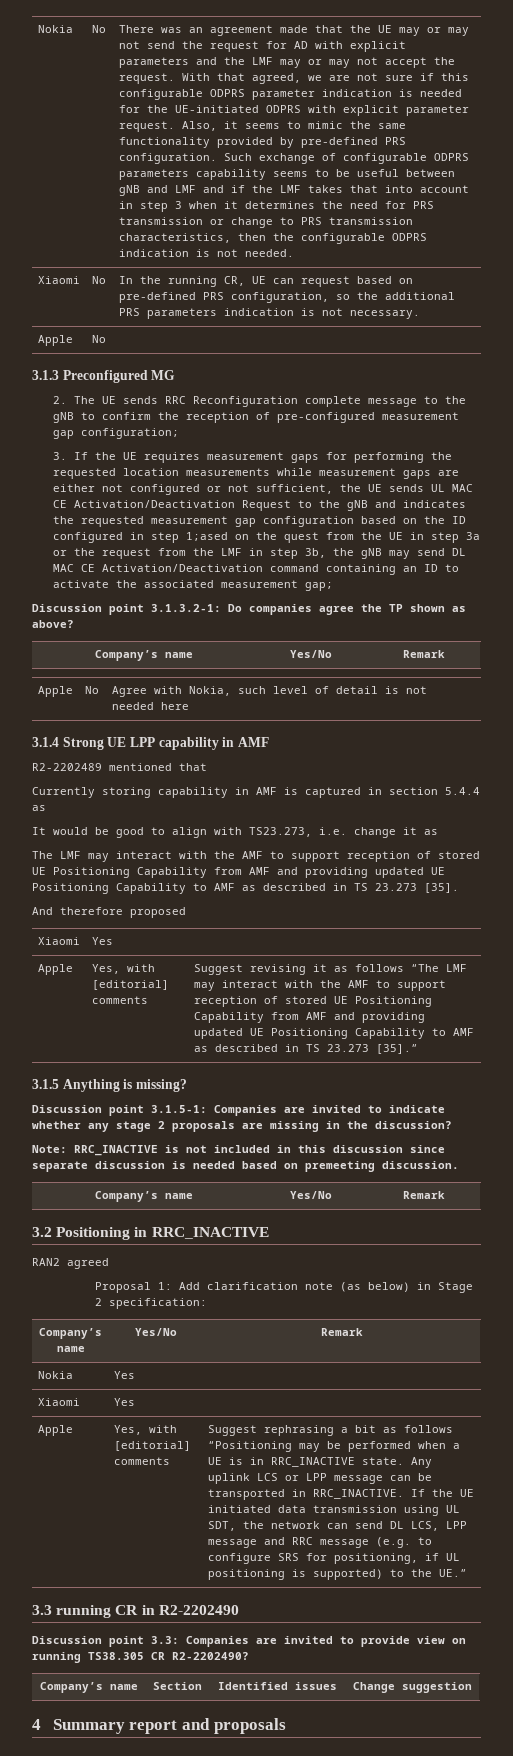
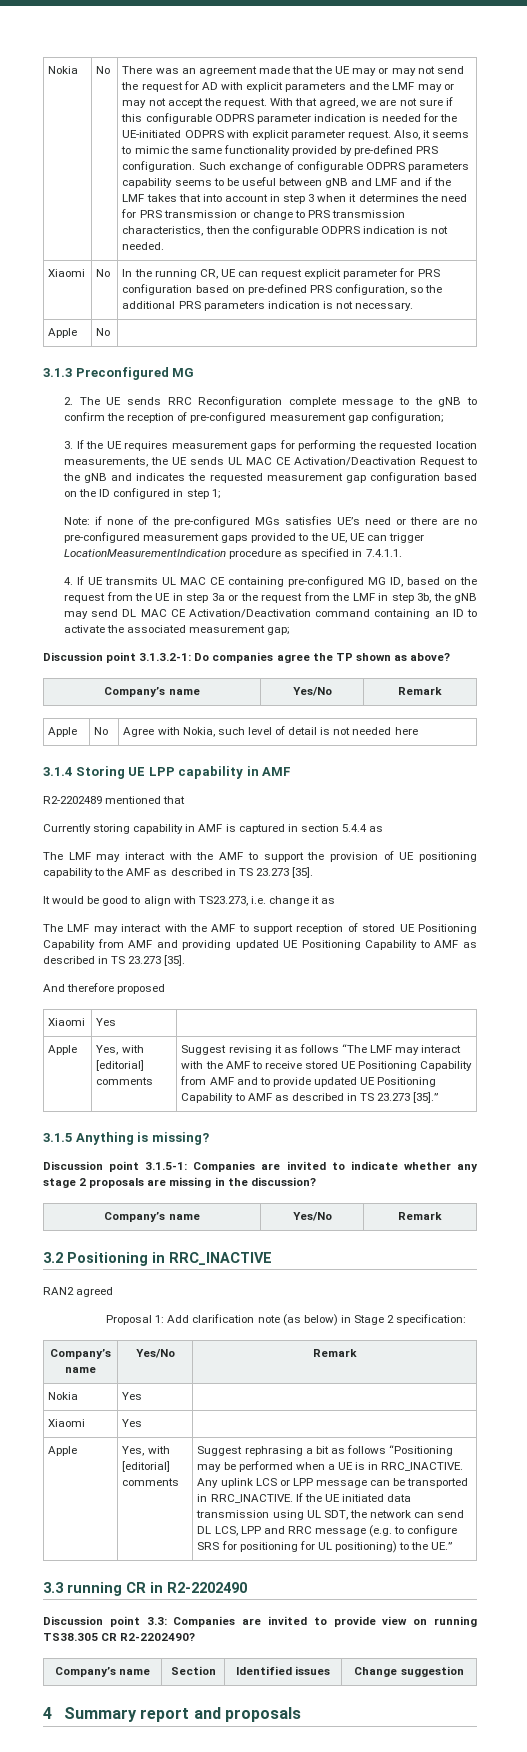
- Xiaomi | No | In the running CR, UE can request based on pre-defined PRS configuration, so the additional PRS parameters indication is not necessary.
+ Xiaomi | No | In the running CR, UE can request explicit parameter for PRS configuration based on pre-defined PRS configuration, so the additional PRS parameters indication is not necessary.
- 3. If the UE requires measurement gaps for performing the requested location measurements while measurement gaps are either not configured or not sufficient, the UE sends UL MAC CE Activation/Deactivation Request to the gNB and indicates the requested measurement gap configuration based on the ID configured in step 1;ased on the quest from the UE in step 3a or the request from the LMF in step 3b, the gNB may send DL MAC CE Activation/Deactivation command containing an ID to activate the associated measurement gap;
+ 3. If the UE requires measurement gaps for performing the requested location measurements, the UE sends UL MAC CE Activation/Deactivation Request to the gNB and indicates the requested measurement gap configuration based on the ID configured in step 1;
+ Note: if none of the pre-configured MGs satisfies UE’s need or there are no pre-configured measurement gaps provided to the UE, UE can trigger LocationMeasurementIndication procedure as specified in 7.4.1.1.
+ 4. If UE transmits UL MAC CE containing pre-configured MG ID, based on the request from the UE in step 3a or the request from the LMF in step 3b, the gNB may send DL MAC CE Activation/Deactivation command containing an ID to activate the associated measurement gap;
- 3.1.4 Strong UE LPP capability in AMF
+ 3.1.4 Storing UE LPP capability in AMF
+ The LMF may interact with the AMF to support the provision of UE positioning capability to the AMF as described in TS 23.273 [35].
- Suggest revising it as follows “The LMF may interact with the AMF to support reception of stored UE Positioning Capability from AMF and providing updated UE Positioning Capability to AMF as described in TS 23.273 [35].”
+ Suggest revising it as follows “The LMF may interact with the AMF to receive stored UE Positioning Capability from AMF and to provide updated UE Positioning Capability to AMF as described in TS 23.273 [35].”
- Note: RRC_INACTIVE is not included in this discussion since separate discussion is needed based on premeeting discussion.
- Suggest rephrasing a bit as follows “Positioning may be performed when a UE is in RRC_INACTIVE state.
+ Suggest rephrasing a bit as follows “Positioning may be performed when a UE is in RRC_INACTIVE.
- If the UE initiated data transmission using UL SDT, the network can send DL LCS, LPP message and RRC message (e.g. to configure SRS for positioning, if UL positioning is supported) to the UE.”
+ If the UE initiated data transmission using UL SDT, the network can send DL LCS, LPP and RRC message (e.g. to configure SRS for positioning for UL positioning) to the UE.”

